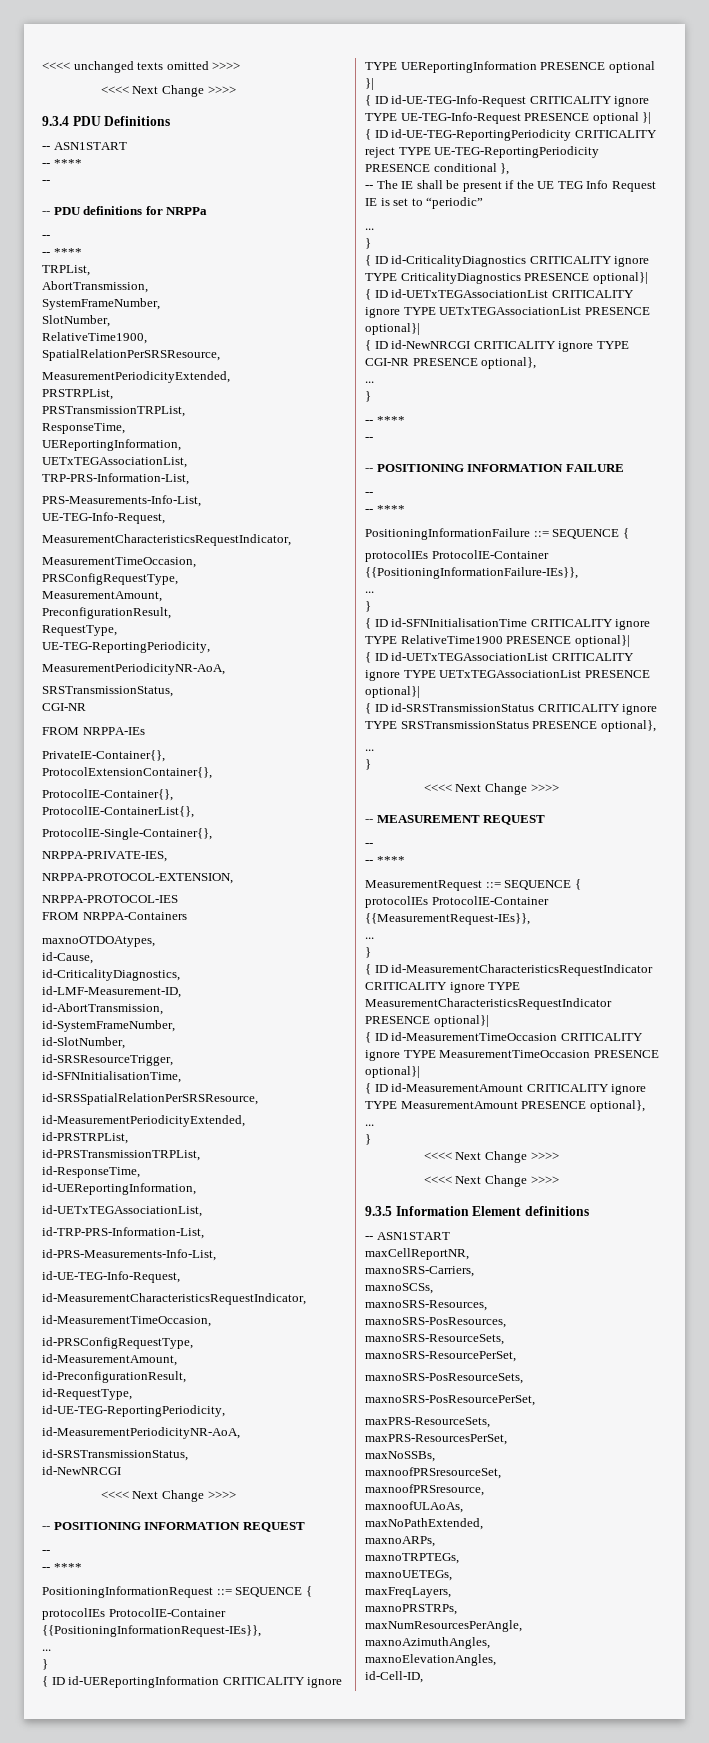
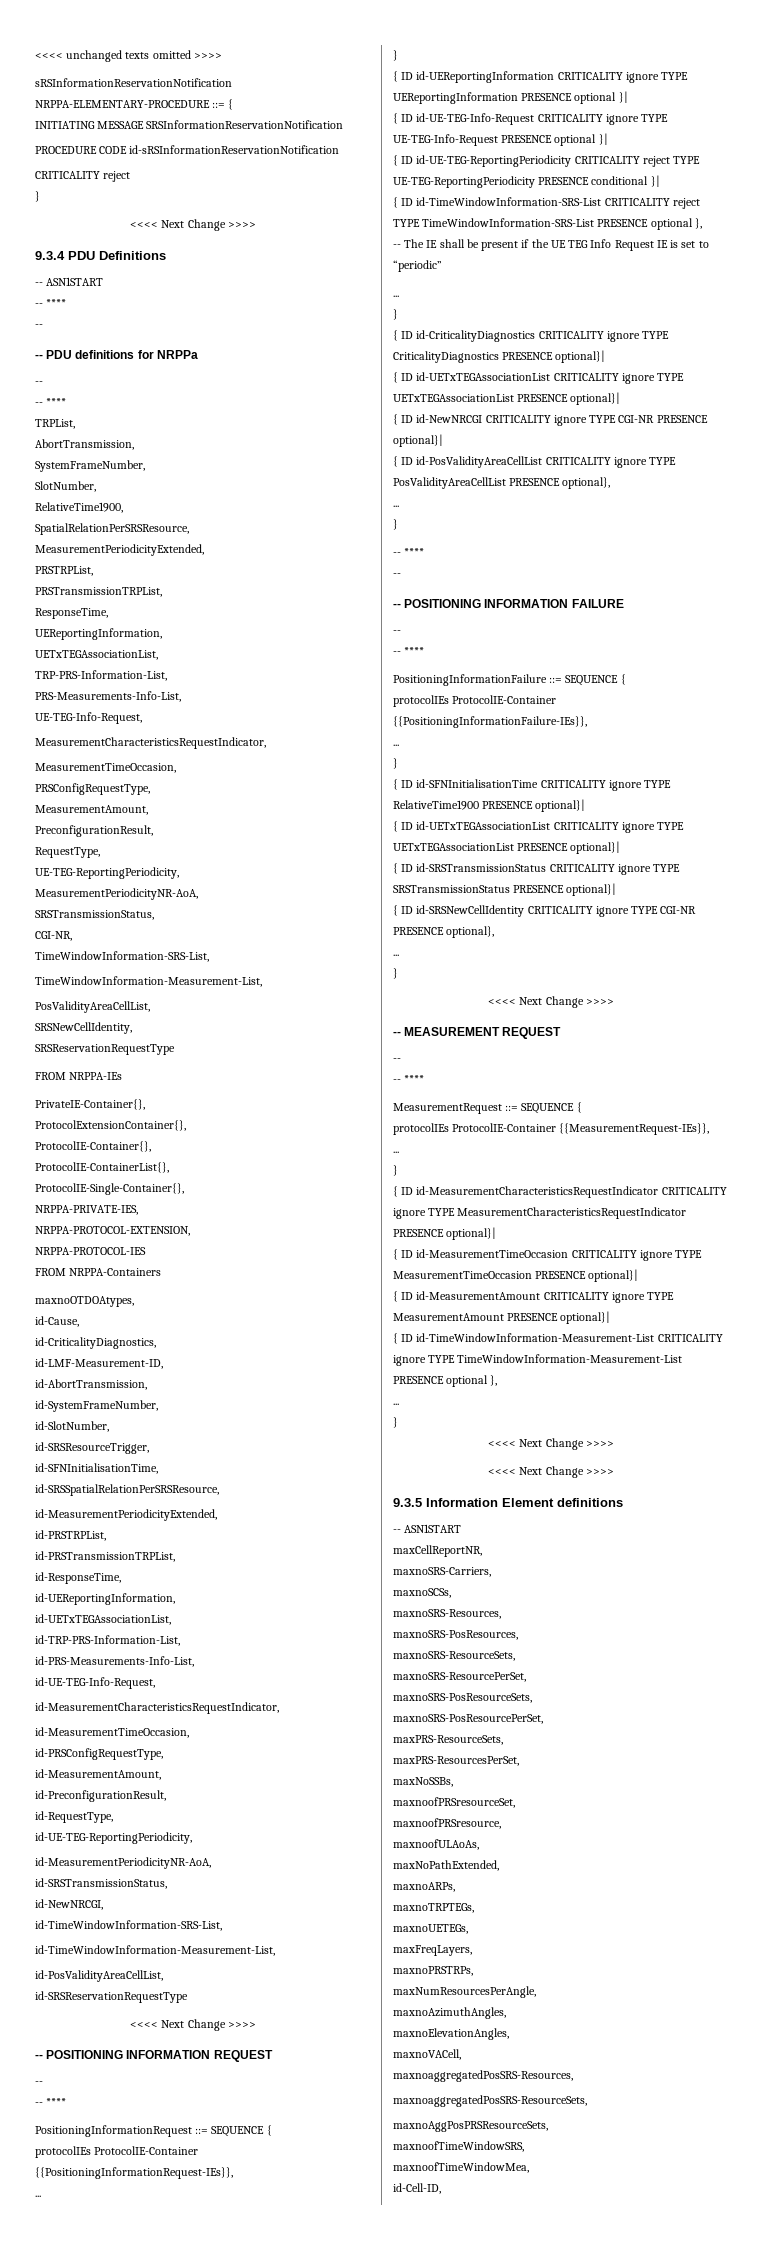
+ sRSInformationReservationNotification NRPPA-ELEMENTARY-PROCEDURE ::= {
+ INITIATING MESSAGE SRSInformationReservationNotification
+ PROCEDURE CODE id-sRSInformationReservationNotification
+ CRITICALITY reject
+ }
  SRSTransmissionStatus,
- CGI-NR
+ CGI-NR,
+ TimeWindowInformation-SRS-List,
+ TimeWindowInformation-Measurement-List,
+ PosValidityAreaCellList,
+ SRSNewCellIdentity,
+ SRSReservationRequestType
  id-SRSTransmissionStatus,
- id-NewNRCGI
+ id-NewNRCGI,
+ id-TimeWindowInformation-SRS-List,
+ id-TimeWindowInformation-Measurement-List,
+ id-PosValidityAreaCellList,
+ id-SRSReservationRequestType
- { ID id-UE-TEG-ReportingPeriodicity CRITICALITY reject TYPE UE-TEG-ReportingPeriodicity PRESENCE conditional },
+ { ID id-UE-TEG-ReportingPeriodicity CRITICALITY reject TYPE UE-TEG-ReportingPeriodicity PRESENCE conditional }|
+ { ID id-TimeWindowInformation-SRS-List CRITICALITY reject TYPE TimeWindowInformation-SRS-List PRESENCE optional },
- { ID id-NewNRCGI CRITICALITY ignore TYPE CGI-NR PRESENCE optional},
+ { ID id-NewNRCGI CRITICALITY ignore TYPE CGI-NR PRESENCE optional}|
+ { ID id-PosValidityAreaCellList CRITICALITY ignore TYPE PosValidityAreaCellList PRESENCE optional},
- { ID id-SRSTransmissionStatus CRITICALITY ignore TYPE SRSTransmissionStatus PRESENCE optional},
+ { ID id-SRSTransmissionStatus CRITICALITY ignore TYPE SRSTransmissionStatus PRESENCE optional}|
+ { ID id-SRSNewCellIdentity CRITICALITY ignore TYPE CGI-NR PRESENCE optional},
- { ID id-MeasurementAmount CRITICALITY ignore TYPE MeasurementAmount PRESENCE optional},
+ { ID id-MeasurementAmount CRITICALITY ignore TYPE MeasurementAmount PRESENCE optional}|
+ { ID id-TimeWindowInformation-Measurement-List CRITICALITY ignore TYPE TimeWindowInformation-Measurement-List PRESENCE optional },
+ maxnoVACell,
+ maxnoaggregatedPosSRS-Resources,
+ maxnoaggregatedPosSRS-ResourceSets,
+ maxnoAggPosPRSResourceSets,
+ maxnoofTimeWindowSRS,
+ maxnoofTimeWindowMea,

